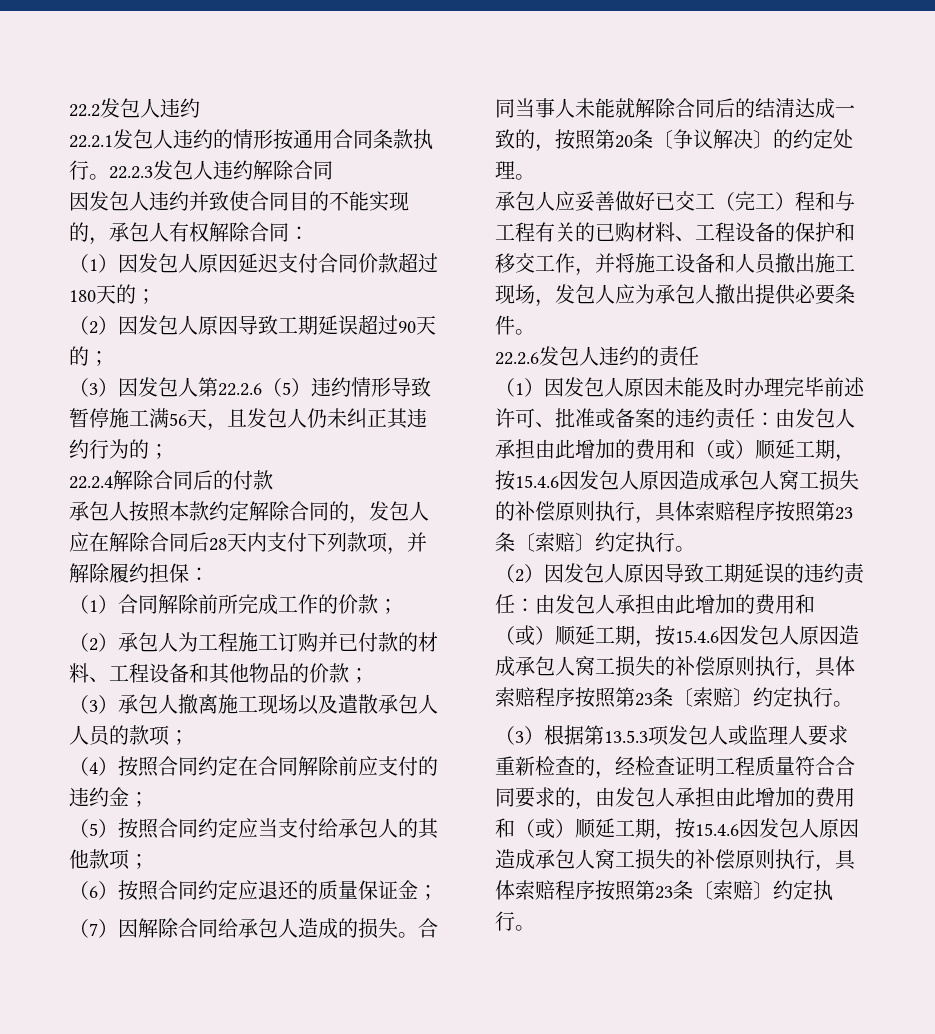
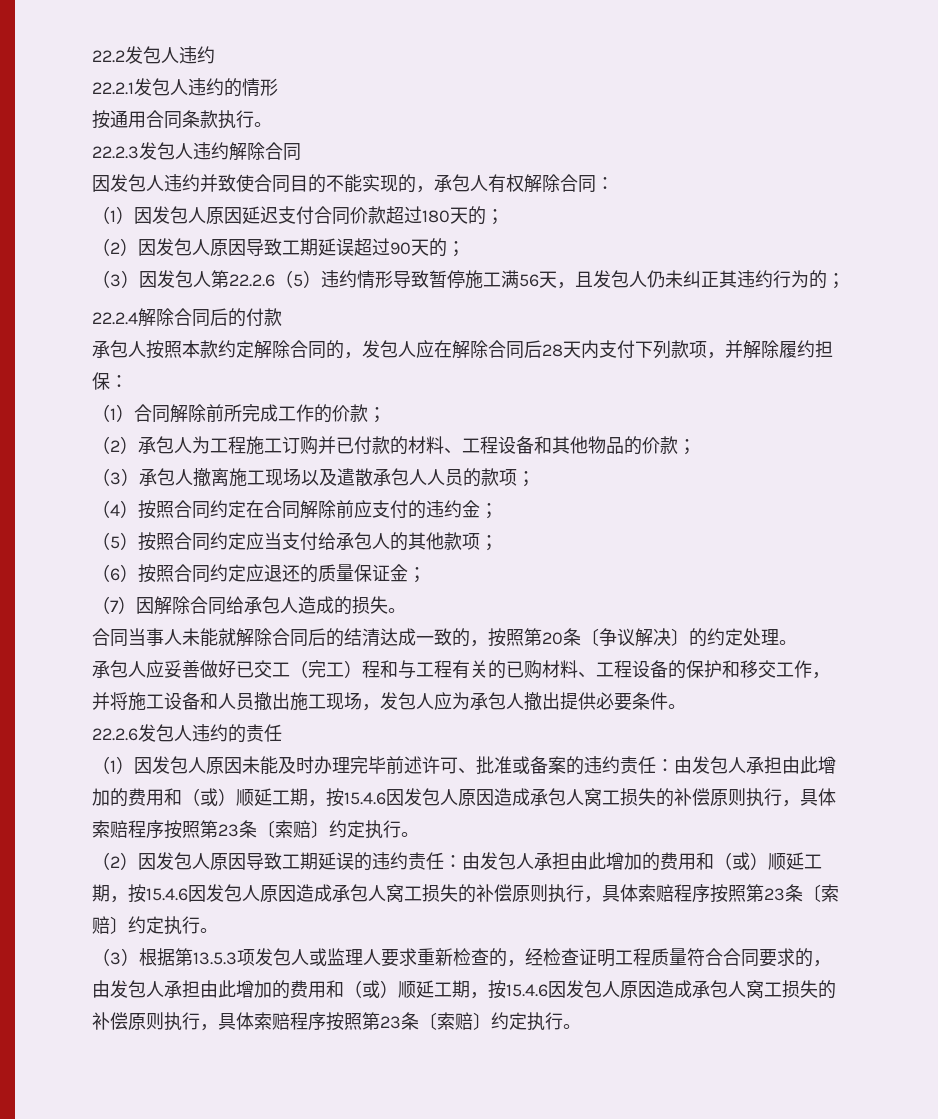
- 22.2.1发包人违约的情形按通用合同条款执行。22.2.3发包人违约解除合同
+ 22.2.1发包人违约的情形
+ 按通用合同条款执行。
+ 22.2.3发包人违约解除合同
- （7）因解除合同给承包人造成的损失。合同当事人未能就解除合同后的结清达成一致的，按照第20条〔争议解决〕的约定处理。
+ （7）因解除合同给承包人造成的损失。
+ 合同当事人未能就解除合同后的结清达成一致的，按照第20条〔争议解决〕的约定处理。

